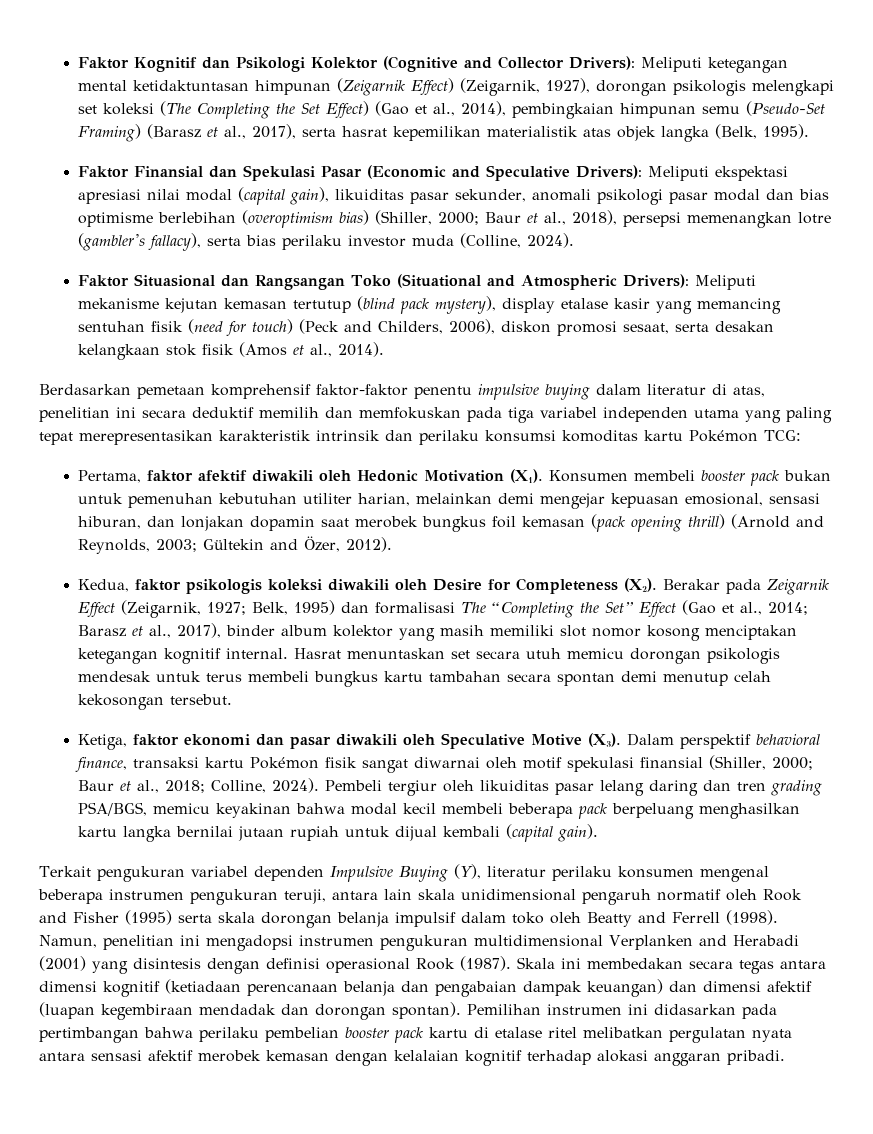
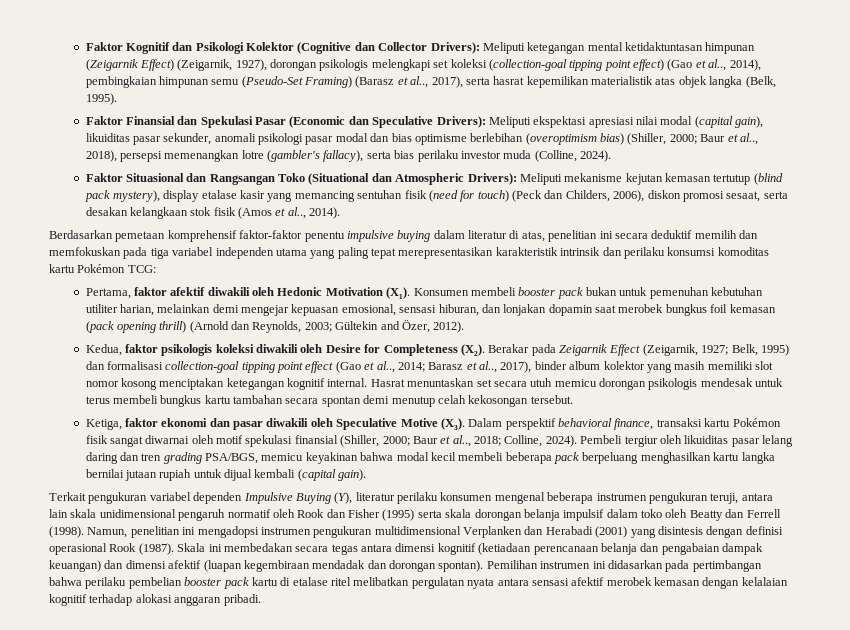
- Faktor Kognitif dan Psikologi Kolektor (Cognitive and Collector Drivers): Meliputi ketegangan mental ketidaktuntasan himpunan (Zeigarnik Effect) (Zeigarnik, 1927), dorongan psikologis melengkapi set koleksi (The Completing the Set Effect) (Gao et al., 2014), pembingkaian himpunan semu (Pseudo-Set Framing) (Barasz et al., 2017), serta hasrat kepemilikan materialistik atas objek langka (Belk, 1995).
+ Faktor Kognitif dan Psikologi Kolektor (Cognitive dan Collector Drivers): Meliputi ketegangan mental ketidaktuntasan himpunan (Zeigarnik Effect) (Zeigarnik, 1927), dorongan psikologis melengkapi set koleksi (collection-goal tipping point effect) (Gao et al.., 2014), pembingkaian himpunan semu (Pseudo-Set Framing) (Barasz et al.., 2017), serta hasrat kepemilikan materialistik atas objek langka (Belk, 1995).
- Faktor Finansial dan Spekulasi Pasar (Economic and Speculative Drivers): Meliputi ekspektasi apresiasi nilai modal (capital gain), likuiditas pasar sekunder, anomali psikologi pasar modal dan bias optimisme berlebihan (overoptimism bias) (Shiller, 2000; Baur et al., 2018), persepsi memenangkan lotre (gambler's fallacy), serta bias perilaku investor muda (Colline, 2024).
+ Faktor Finansial dan Spekulasi Pasar (Economic dan Speculative Drivers): Meliputi ekspektasi apresiasi nilai modal (capital gain), likuiditas pasar sekunder, anomali psikologi pasar modal dan bias optimisme berlebihan (overoptimism bias) (Shiller, 2000; Baur et al.., 2018), persepsi memenangkan lotre (gambler's fallacy), serta bias perilaku investor muda (Colline, 2024).
- Faktor Situasional dan Rangsangan Toko (Situational and Atmospheric Drivers): Meliputi mekanisme kejutan kemasan tertutup (blind pack mystery), display etalase kasir yang memancing sentuhan fisik (need for touch) (Peck and Childers, 2006), diskon promosi sesaat, serta desakan kelangkaan stok fisik (Amos et al., 2014).
+ Faktor Situasional dan Rangsangan Toko (Situational dan Atmospheric Drivers): Meliputi mekanisme kejutan kemasan tertutup (blind pack mystery), display etalase kasir yang memancing sentuhan fisik (need for touch) (Peck dan Childers, 2006), diskon promosi sesaat, serta desakan kelangkaan stok fisik (Amos et al.., 2014).
- Pertama, faktor afektif diwakili oleh Hedonic Motivation (X₁). Konsumen membeli booster pack bukan untuk pemenuhan kebutuhan utiliter harian, melainkan demi mengejar kepuasan emosional, sensasi hiburan, dan lonjakan dopamin saat merobek bungkus foil kemasan (pack opening thrill) (Arnold and Reynolds, 2003; Gültekin and Özer, 2012).
+ Pertama, faktor afektif diwakili oleh Hedonic Motivation (X₁). Konsumen membeli booster pack bukan untuk pemenuhan kebutuhan utiliter harian, melainkan demi mengejar kepuasan emosional, sensasi hiburan, dan lonjakan dopamin saat merobek bungkus foil kemasan (pack opening thrill) (Arnold dan Reynolds, 2003; Gültekin and Özer, 2012).
- Kedua, faktor psikologis koleksi diwakili oleh Desire for Completeness (X₂). Berakar pada Zeigarnik Effect (Zeigarnik, 1927; Belk, 1995) dan formalisasi The “Completing the Set” Effect (Gao et al., 2014; Barasz et al., 2017), binder album kolektor yang masih memiliki slot nomor kosong menciptakan ketegangan kognitif internal.
+ Kedua, faktor psikologis koleksi diwakili oleh Desire for Completeness (X₂). Berakar pada Zeigarnik Effect (Zeigarnik, 1927; Belk, 1995) dan formalisasi collection-goal tipping point effect (Gao et al.., 2014; Barasz et al.., 2017), binder album kolektor yang masih memiliki slot nomor kosong menciptakan ketegangan kognitif internal.
- Ketiga, faktor ekonomi dan pasar diwakili oleh Speculative Motive (X₃). Dalam perspektif behavioral finance, transaksi kartu Pokémon fisik sangat diwarnai oleh motif spekulasi finansial (Shiller, 2000; Baur et al., 2018; Colline, 2024).
+ Ketiga, faktor ekonomi dan pasar diwakili oleh Speculative Motive (X₃). Dalam perspektif behavioral finance, transaksi kartu Pokémon fisik sangat diwarnai oleh motif spekulasi finansial (Shiller, 2000; Baur et al.., 2018; Colline, 2024).
- Terkait pengukuran variabel dependen Impulsive Buying (Y), literatur perilaku konsumen mengenal beberapa instrumen pengukuran teruji, antara lain skala unidimensional pengaruh normatif oleh Rook and Fisher (1995) serta skala dorongan belanja impulsif dalam toko oleh Beatty and Ferrell (1998).
+ Terkait pengukuran variabel dependen Impulsive Buying (Y), literatur perilaku konsumen mengenal beberapa instrumen pengukuran teruji, antara lain skala unidimensional pengaruh normatif oleh Rook dan Fisher (1995) serta skala dorongan belanja impulsif dalam toko oleh Beatty dan Ferrell (1998).
- Namun, penelitian ini mengadopsi instrumen pengukuran multidimensional Verplanken and Herabadi (2001) yang disintesis dengan definisi operasional Rook (1987).
+ Namun, penelitian ini mengadopsi instrumen pengukuran multidimensional Verplanken dan Herabadi (2001) yang disintesis dengan definisi operasional Rook (1987).

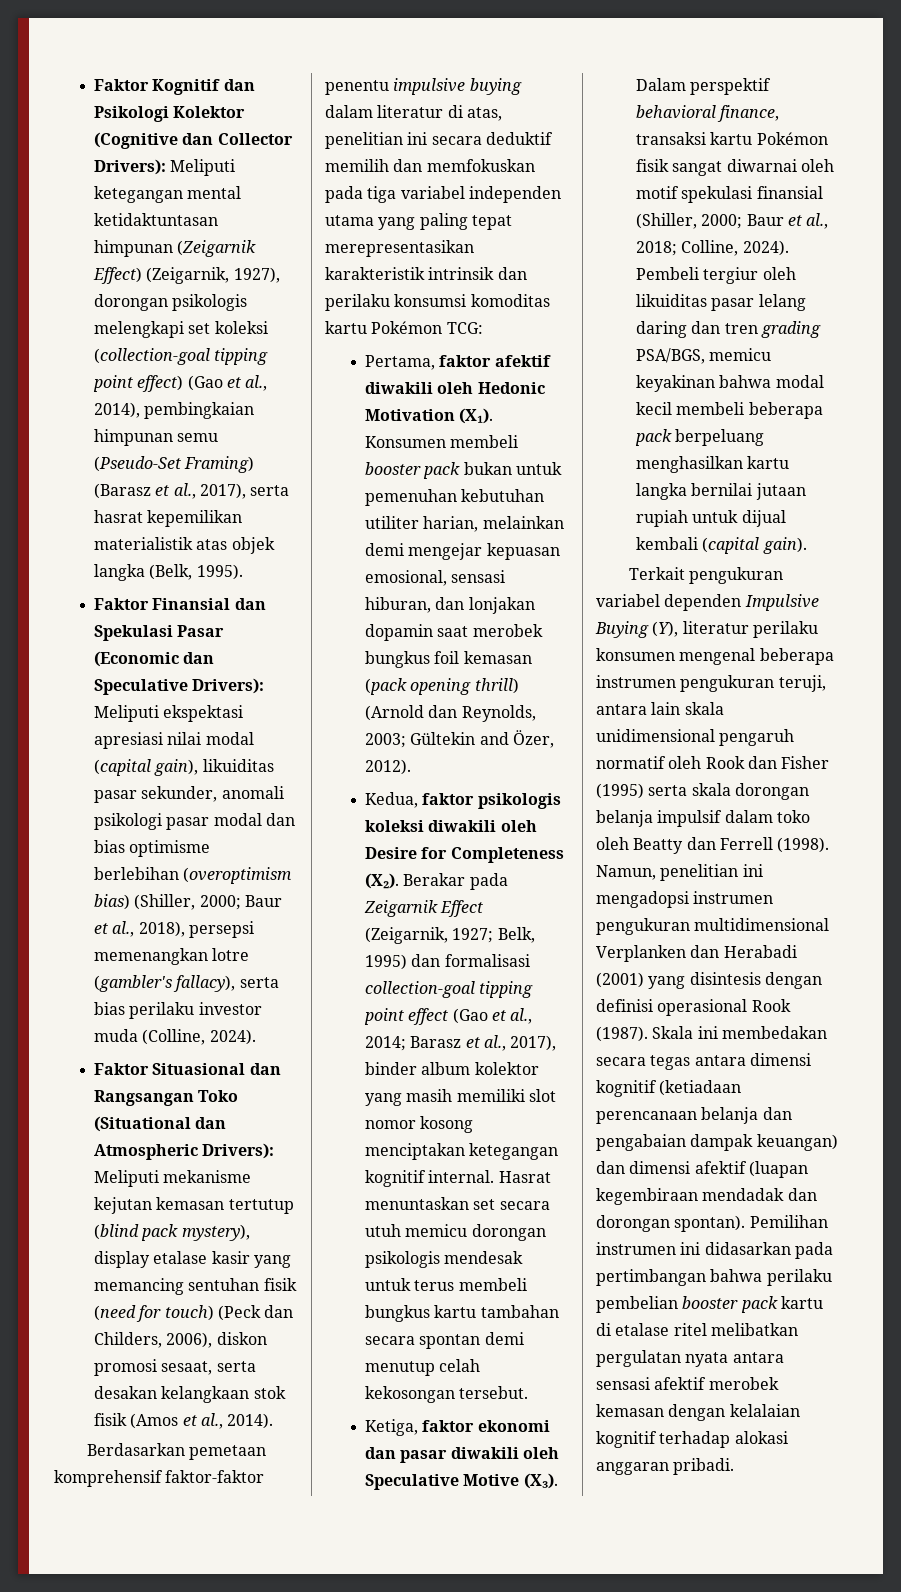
- Faktor Kognitif dan Psikologi Kolektor (Cognitive dan Collector Drivers): Meliputi ketegangan mental ketidaktuntasan himpunan (Zeigarnik Effect) (Zeigarnik, 1927), dorongan psikologis melengkapi set koleksi (collection-goal tipping point effect) (Gao et al.., 2014), pembingkaian himpunan semu (Pseudo-Set Framing) (Barasz et al.., 2017), serta hasrat kepemilikan materialistik atas objek langka (Belk, 1995).
+ Faktor Kognitif dan Psikologi Kolektor (Cognitive dan Collector Drivers): Meliputi ketegangan mental ketidaktuntasan himpunan (Zeigarnik Effect) (Zeigarnik, 1927), dorongan psikologis melengkapi set koleksi (collection-goal tipping point effect) (Gao et al., 2014), pembingkaian himpunan semu (Pseudo-Set Framing) (Barasz et al., 2017), serta hasrat kepemilikan materialistik atas objek langka (Belk, 1995).
- Faktor Finansial dan Spekulasi Pasar (Economic dan Speculative Drivers): Meliputi ekspektasi apresiasi nilai modal (capital gain), likuiditas pasar sekunder, anomali psikologi pasar modal dan bias optimisme berlebihan (overoptimism bias) (Shiller, 2000; Baur et al.., 2018), persepsi memenangkan lotre (gambler's fallacy), serta bias perilaku investor muda (Colline, 2024).
+ Faktor Finansial dan Spekulasi Pasar (Economic dan Speculative Drivers): Meliputi ekspektasi apresiasi nilai modal (capital gain), likuiditas pasar sekunder, anomali psikologi pasar modal dan bias optimisme berlebihan (overoptimism bias) (Shiller, 2000; Baur et al., 2018), persepsi memenangkan lotre (gambler's fallacy), serta bias perilaku investor muda (Colline, 2024).
- Faktor Situasional dan Rangsangan Toko (Situational dan Atmospheric Drivers): Meliputi mekanisme kejutan kemasan tertutup (blind pack mystery), display etalase kasir yang memancing sentuhan fisik (need for touch) (Peck dan Childers, 2006), diskon promosi sesaat, serta desakan kelangkaan stok fisik (Amos et al.., 2014).
+ Faktor Situasional dan Rangsangan Toko (Situational dan Atmospheric Drivers): Meliputi mekanisme kejutan kemasan tertutup (blind pack mystery), display etalase kasir yang memancing sentuhan fisik (need for touch) (Peck dan Childers, 2006), diskon promosi sesaat, serta desakan kelangkaan stok fisik (Amos et al., 2014).
- Kedua, faktor psikologis koleksi diwakili oleh Desire for Completeness (X₂). Berakar pada Zeigarnik Effect (Zeigarnik, 1927; Belk, 1995) dan formalisasi collection-goal tipping point effect (Gao et al.., 2014; Barasz et al.., 2017), binder album kolektor yang masih memiliki slot nomor kosong menciptakan ketegangan kognitif internal.
+ Kedua, faktor psikologis koleksi diwakili oleh Desire for Completeness (X₂). Berakar pada Zeigarnik Effect (Zeigarnik, 1927; Belk, 1995) dan formalisasi collection-goal tipping point effect (Gao et al., 2014; Barasz et al., 2017), binder album kolektor yang masih memiliki slot nomor kosong menciptakan ketegangan kognitif internal.
- Ketiga, faktor ekonomi dan pasar diwakili oleh Speculative Motive (X₃). Dalam perspektif behavioral finance, transaksi kartu Pokémon fisik sangat diwarnai oleh motif spekulasi finansial (Shiller, 2000; Baur et al.., 2018; Colline, 2024).
+ Ketiga, faktor ekonomi dan pasar diwakili oleh Speculative Motive (X₃). Dalam perspektif behavioral finance, transaksi kartu Pokémon fisik sangat diwarnai oleh motif spekulasi finansial (Shiller, 2000; Baur et al., 2018; Colline, 2024).

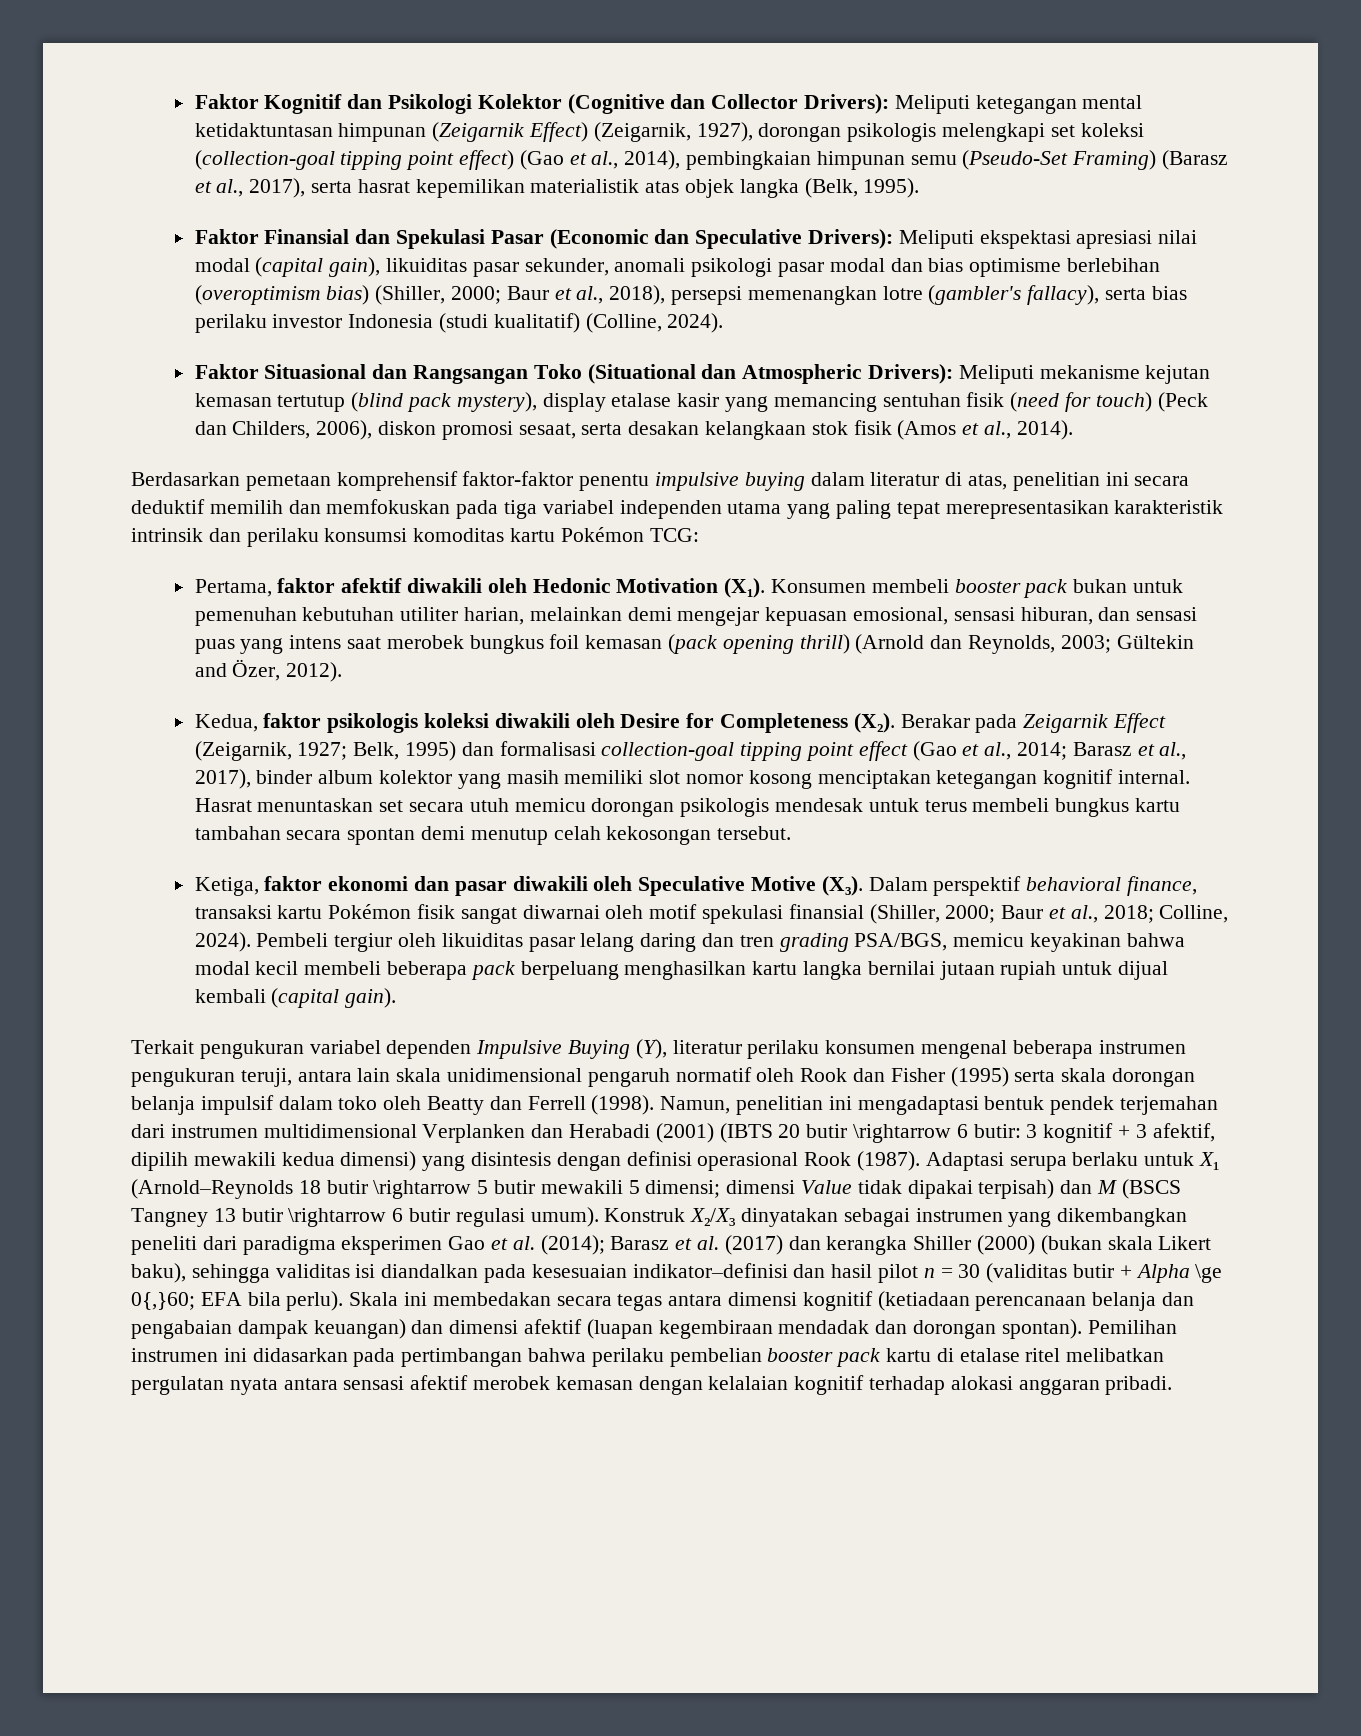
- Faktor Finansial dan Spekulasi Pasar (Economic dan Speculative Drivers): Meliputi ekspektasi apresiasi nilai modal (capital gain), likuiditas pasar sekunder, anomali psikologi pasar modal dan bias optimisme berlebihan (overoptimism bias) (Shiller, 2000; Baur et al., 2018), persepsi memenangkan lotre (gambler's fallacy), serta bias perilaku investor muda (Colline, 2024).
+ Faktor Finansial dan Spekulasi Pasar (Economic dan Speculative Drivers): Meliputi ekspektasi apresiasi nilai modal (capital gain), likuiditas pasar sekunder, anomali psikologi pasar modal dan bias optimisme berlebihan (overoptimism bias) (Shiller, 2000; Baur et al., 2018), persepsi memenangkan lotre (gambler's fallacy), serta bias perilaku investor Indonesia (studi kualitatif) (Colline, 2024).
- Pertama, faktor afektif diwakili oleh Hedonic Motivation (X₁). Konsumen membeli booster pack bukan untuk pemenuhan kebutuhan utiliter harian, melainkan demi mengejar kepuasan emosional, sensasi hiburan, dan lonjakan dopamin saat merobek bungkus foil kemasan (pack opening thrill) (Arnold dan Reynolds, 2003; Gültekin and Özer, 2012).
+ Pertama, faktor afektif diwakili oleh Hedonic Motivation (X₁). Konsumen membeli booster pack bukan untuk pemenuhan kebutuhan utiliter harian, melainkan demi mengejar kepuasan emosional, sensasi hiburan, dan sensasi puas yang intens saat merobek bungkus foil kemasan (pack opening thrill) (Arnold dan Reynolds, 2003; Gültekin and Özer, 2012).
- Namun, penelitian ini mengadopsi instrumen pengukuran multidimensional Verplanken dan Herabadi (2001) yang disintesis dengan definisi operasional Rook (1987).
+ Namun, penelitian ini mengadaptasi bentuk pendek terjemahan dari instrumen multidimensional Verplanken dan Herabadi (2001) (IBTS 20 butir \rightarrow 6 butir: 3 kognitif + 3 afektif, dipilih mewakili kedua dimensi) yang disintesis dengan definisi operasional Rook (1987).
+ Adaptasi serupa berlaku untuk X₁ (Arnold–Reynolds 18 butir \rightarrow 5 butir mewakili 5 dimensi; dimensi Value tidak dipakai terpisah) dan M (BSCS Tangney 13 butir \rightarrow 6 butir regulasi umum). Konstruk X₂/X₃ dinyatakan sebagai instrumen yang dikembangkan peneliti dari paradigma eksperimen Gao et al. (2014); Barasz et al. (2017) dan kerangka Shiller (2000) (bukan skala Likert baku), sehingga validitas isi diandalkan pada kesesuaian indikator–definisi dan hasil pilot n = 30 (validitas butir + Alpha \ge 0{,}60; EFA bila perlu).

